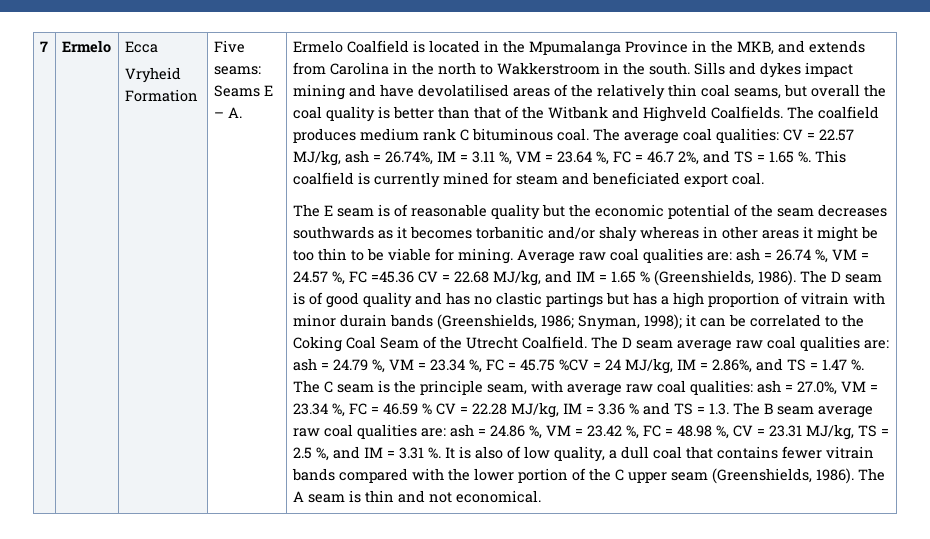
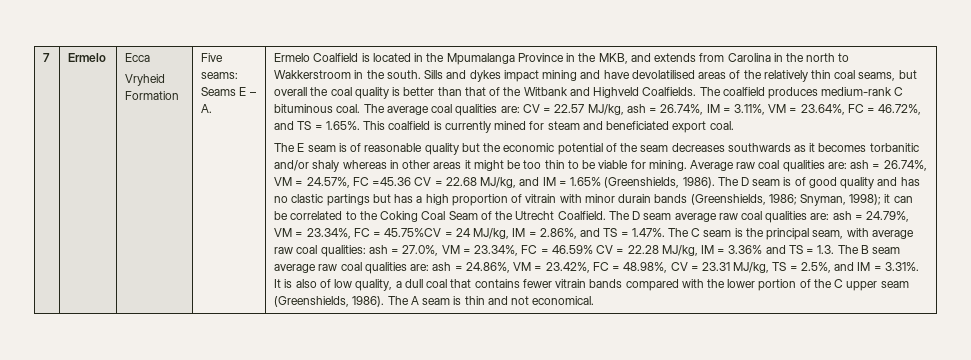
- The coalfield produces medium rank C bituminous coal.
+ The coalfield produces medium-rank C bituminous coal.
- The average coal qualities: CV = 22.57 MJ/kg, ash = 26.74%, IM = 3.11 %, VM = 23.64 %, FC = 46.7 2%, and TS = 1.65 %. This coalfield is currently mined for steam and beneficiated export coal.
+ The average coal qualities are: CV = 22.57 MJ/kg, ash = 26.74%, IM = 3.11%, VM = 23.64%, FC = 46.72%, and TS = 1.65%. This coalfield is currently mined for steam and beneficiated export coal.
- Average raw coal qualities are: ash = 26.74 %, VM = 24.57 %, FC =45.36 CV = 22.68 MJ/kg, and IM = 1.65 % (Greenshields, 1986).
+ Average raw coal qualities are: ash = 26.74%, VM = 24.57%, FC =45.36 CV = 22.68 MJ/kg, and IM = 1.65% (Greenshields, 1986).
- ash = 24.79 %, VM = 23.34 %, FC = 45.75 %CV = 24 MJ/kg, IM = 2.86%, and TS = 1.47 %. The C seam is the principle seam, with average raw coal qualities:
+ ash = 24.79%, VM = 23.34%, FC = 45.75%CV = 24 MJ/kg, IM = 2.86%, and TS = 1.47%. The C seam is the principal seam, with average raw coal qualities:
- ash = 27.0%, VM = 23.34 %, FC = 46.59 % CV = 22.28 MJ/kg, IM = 3.36 % and TS = 1.3. The B seam average raw coal qualities are:
+ ash = 27.0%, VM = 23.34%, FC = 46.59% CV = 22.28 MJ/kg, IM = 3.36% and TS = 1.3. The B seam average raw coal qualities are:
- ash = 24.86 %, VM = 23.42 %, FC = 48.98 %, CV = 23.31 MJ/kg, TS = 2.5 %, and IM = 3.31 %. It is also of low quality, a dull coal that contains fewer vitrain bands compared with the lower portion of the C upper seam (Greenshields, 1986).
+ ash = 24.86%, VM = 23.42%, FC = 48.98%, CV = 23.31 MJ/kg, TS = 2.5%, and IM = 3.31%. It is also of low quality, a dull coal that contains fewer vitrain bands compared with the lower portion of the C upper seam (Greenshields, 1986).

